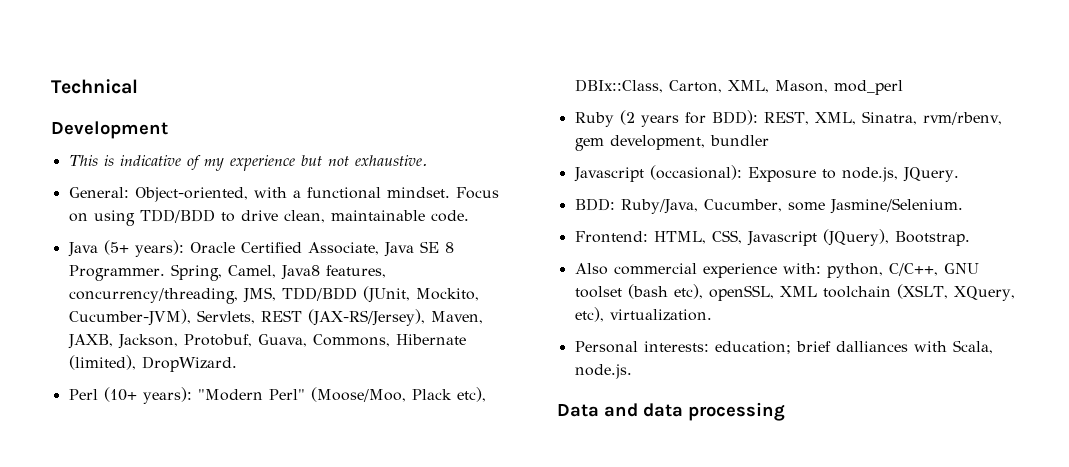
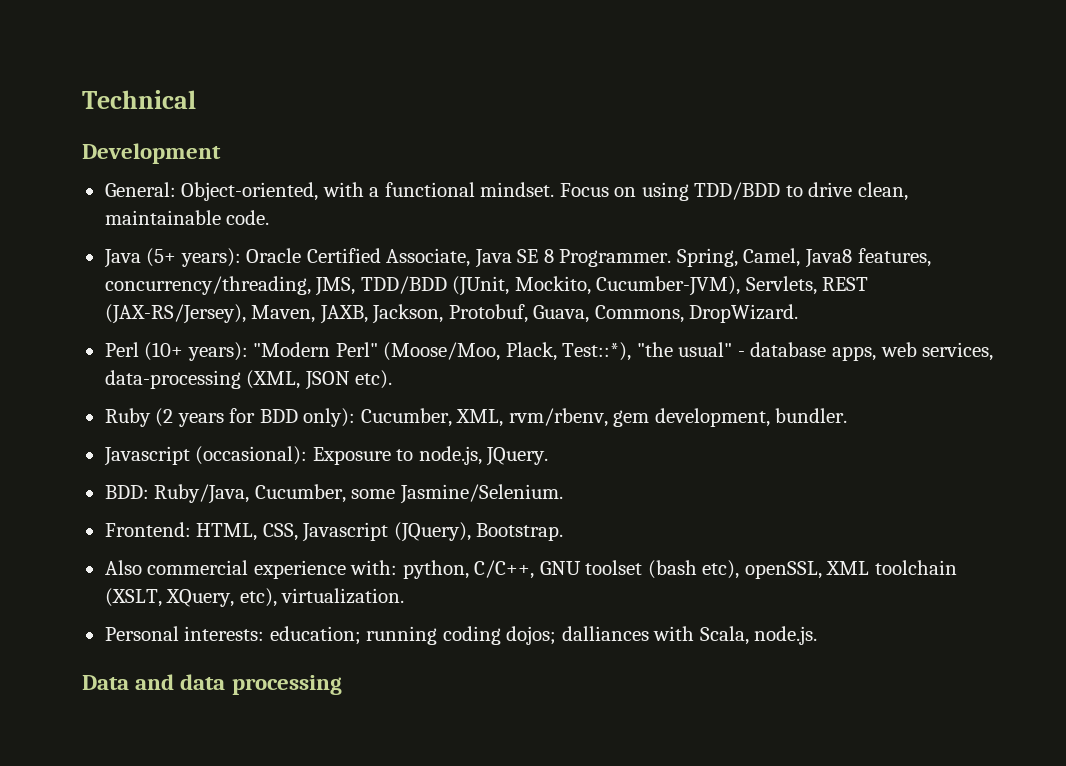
- This is indicative of my experience but not exhaustive.
- Spring, Camel, Java8 features, concurrency/threading, JMS, TDD/BDD (JUnit, Mockito, Cucumber-JVM), Servlets, REST (JAX-RS/Jersey), Maven, JAXB, Jackson, Protobuf, Guava, Commons, Hibernate (limited), DropWizard.
+ Spring, Camel, Java8 features, concurrency/threading, JMS, TDD/BDD (JUnit, Mockito, Cucumber-JVM), Servlets, REST (JAX-RS/Jersey), Maven, JAXB, Jackson, Protobuf, Guava, Commons, DropWizard.
- Perl (10+ years): "Modern Perl" (Moose/Moo, Plack etc), DBIx::Class, Carton, XML, Mason, mod_perl
+ Perl (10+ years): "Modern Perl" (Moose/Moo, Plack, Test::*), "the usual" - database apps, web services, data-processing (XML, JSON etc).
- Ruby (2 years for BDD): REST, XML, Sinatra, rvm/rbenv, gem development, bundler
+ Ruby (2 years for BDD only): Cucumber, XML, rvm/rbenv, gem development, bundler.
- Personal interests: education; brief dalliances with Scala, node.js.
+ Personal interests: education; running coding dojos; dalliances with Scala, node.js.

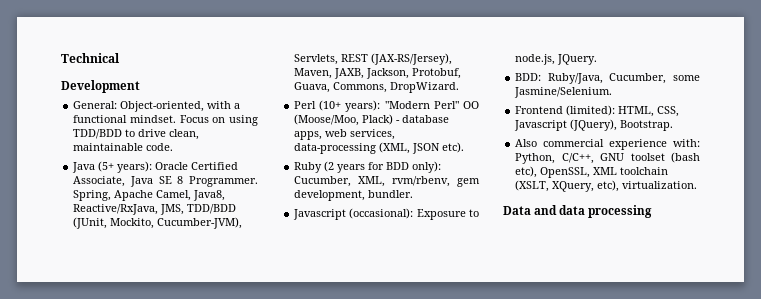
- Spring, Camel, Java8 features, concurrency/threading, JMS, TDD/BDD (JUnit, Mockito, Cucumber-JVM), Servlets, REST (JAX-RS/Jersey), Maven, JAXB, Jackson, Protobuf, Guava, Commons, DropWizard.
+ Spring, Apache Camel, Java8, Reactive/RxJava, JMS, TDD/BDD (JUnit, Mockito, Cucumber-JVM), Servlets, REST (JAX-RS/Jersey), Maven, JAXB, Jackson, Protobuf, Guava, Commons, DropWizard.
- Perl (10+ years): "Modern Perl" (Moose/Moo, Plack, Test::*), "the usual" - database apps, web services, data-processing (XML, JSON etc).
+ Perl (10+ years): "Modern Perl" OO (Moose/Moo, Plack) - database apps, web services, data-processing (XML, JSON etc).
- Frontend: HTML, CSS, Javascript (JQuery), Bootstrap.
+ Frontend (limited): HTML, CSS, Javascript (JQuery), Bootstrap.
- Also commercial experience with: python, C/C++, GNU toolset (bash etc), openSSL, XML toolchain (XSLT, XQuery, etc), virtualization.
+ Also commercial experience with: Python, C/C++, GNU toolset (bash etc), OpenSSL, XML toolchain (XSLT, XQuery, etc), virtualization.
- Personal interests: education; running coding dojos; dalliances with Scala, node.js.

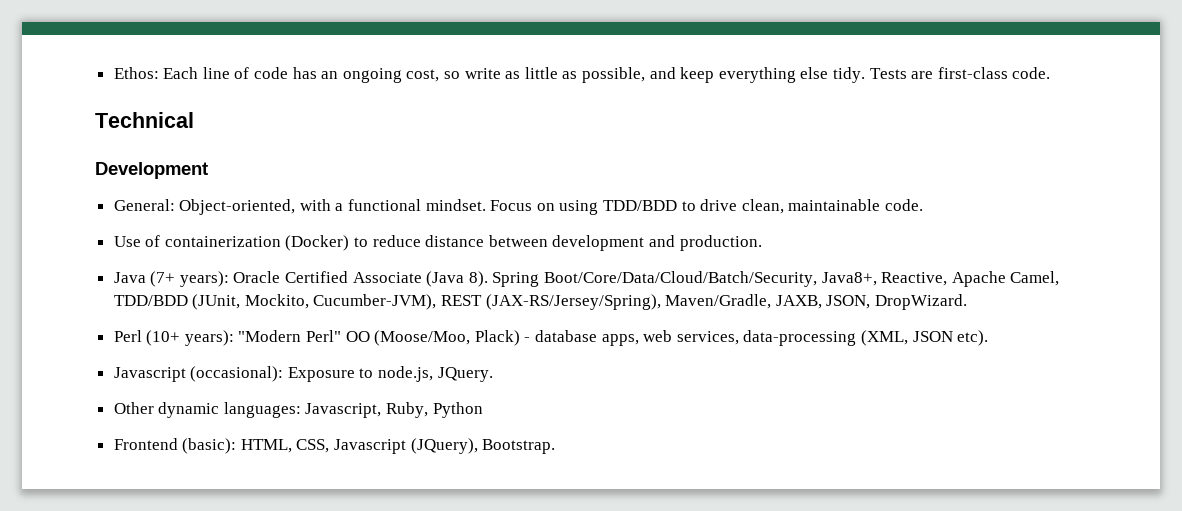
+ Ethos: Each line of code has an ongoing cost, so write as little as possible, and keep everything else tidy. Tests are first-class code.
- Java (5+ years): Oracle Certified Associate, Java SE 8 Programmer. Spring, Apache Camel, Java8, Reactive/RxJava, JMS, TDD/BDD (JUnit, Mockito, Cucumber-JVM), Servlets, REST (JAX-RS/Jersey), Maven, JAXB, Jackson, Protobuf, Guava, Commons, DropWizard.
+ Use of containerization (Docker) to reduce distance between development and production.
+ Java (7+ years): Oracle Certified Associate (Java 8). Spring Boot/Core/Data/Cloud/Batch/Security, Java8+, Reactive, Apache Camel, TDD/BDD (JUnit, Mockito, Cucumber-JVM), REST (JAX-RS/Jersey/Spring), Maven/Gradle, JAXB, JSON, DropWizard.
- Ruby (2 years for BDD only): Cucumber, XML, rvm/rbenv, gem development, bundler.
- BDD: Ruby/Java, Cucumber, some Jasmine/Selenium.
+ Other dynamic languages: Javascript, Ruby, Python
- Frontend (limited): HTML, CSS, Javascript (JQuery), Bootstrap.
+ Frontend (basic): HTML, CSS, Javascript (JQuery), Bootstrap.
- Also commercial experience with: Python, C/C++, GNU toolset (bash etc), OpenSSL, XML toolchain (XSLT, XQuery, etc), virtualization.
- Data and data processing

